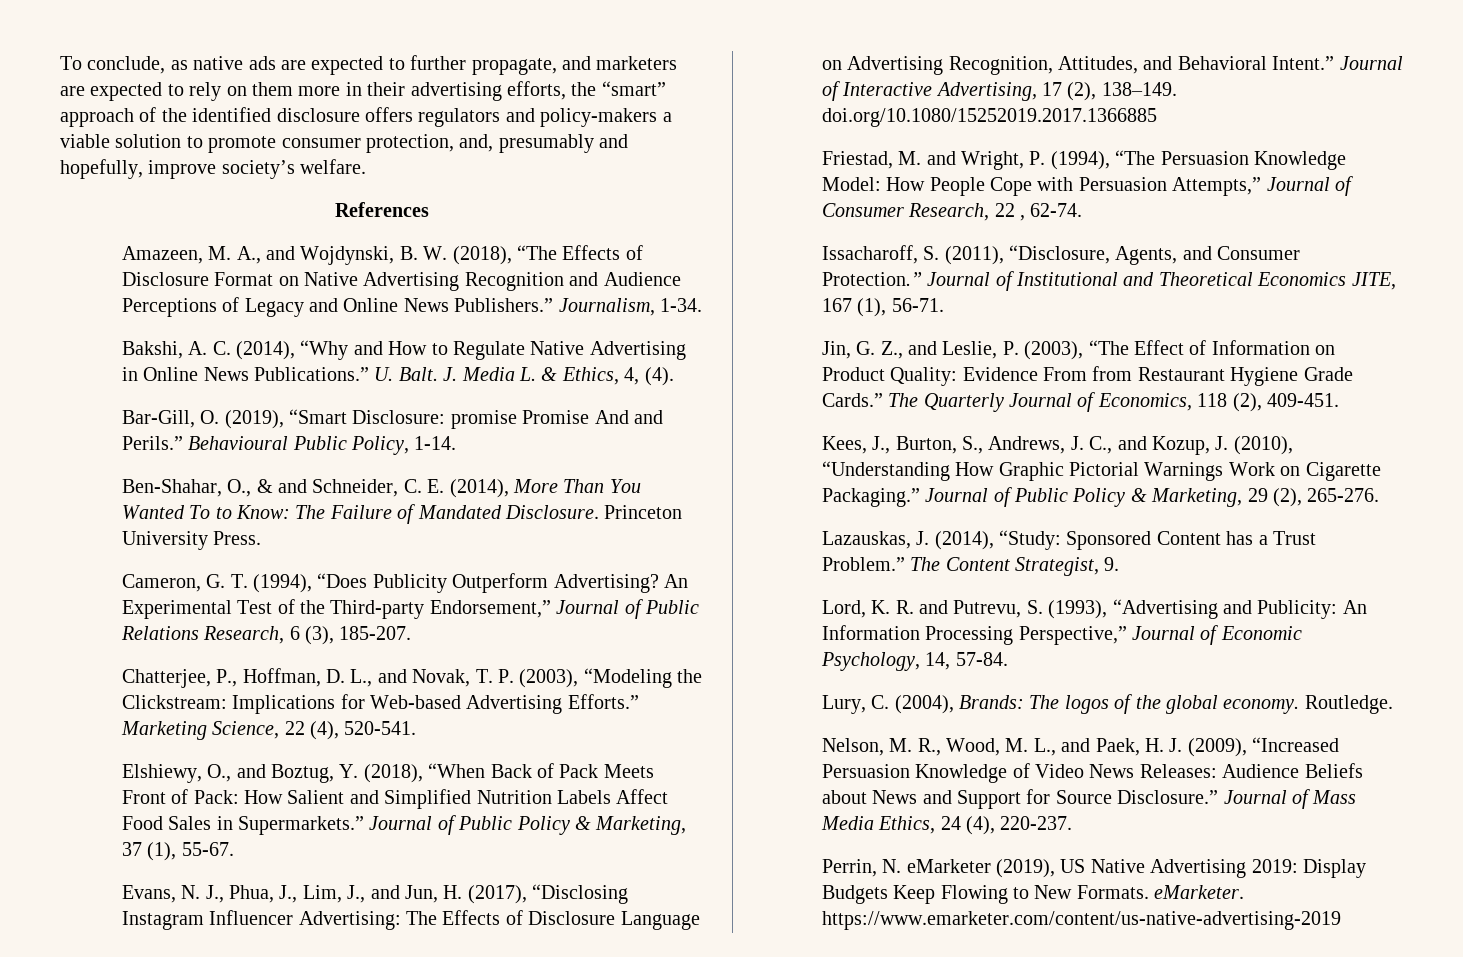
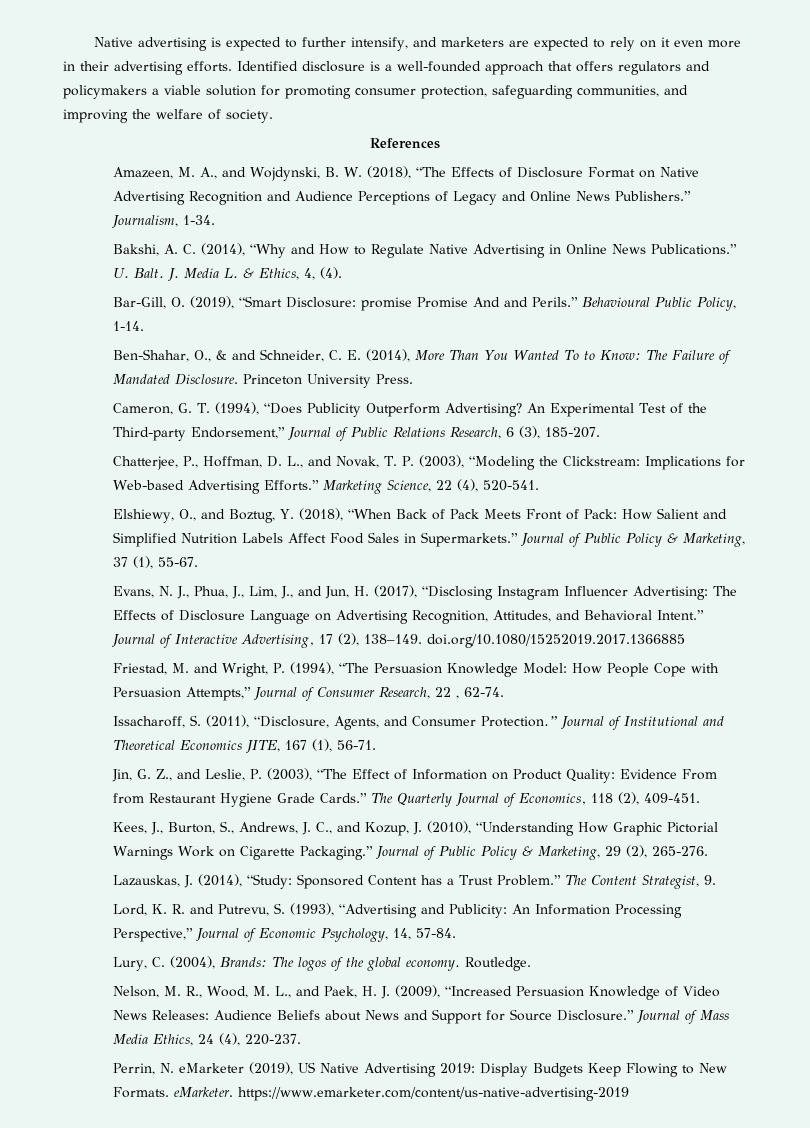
- To conclude, as native ads are expected to further propagate, and marketers are expected to rely on them more in their advertising efforts, the “smart” approach of the identified disclosure offers regulators and policy-makers a viable solution to promote consumer protection, and, presumably and hopefully, improve society’s welfare.
+ Native advertising is expected to further intensify, and marketers are expected to rely on it even more in their advertising efforts. Identified disclosure is a well-founded approach that offers regulators and policymakers a viable solution for promoting consumer protection, safeguarding communities, and improving the welfare of society.

